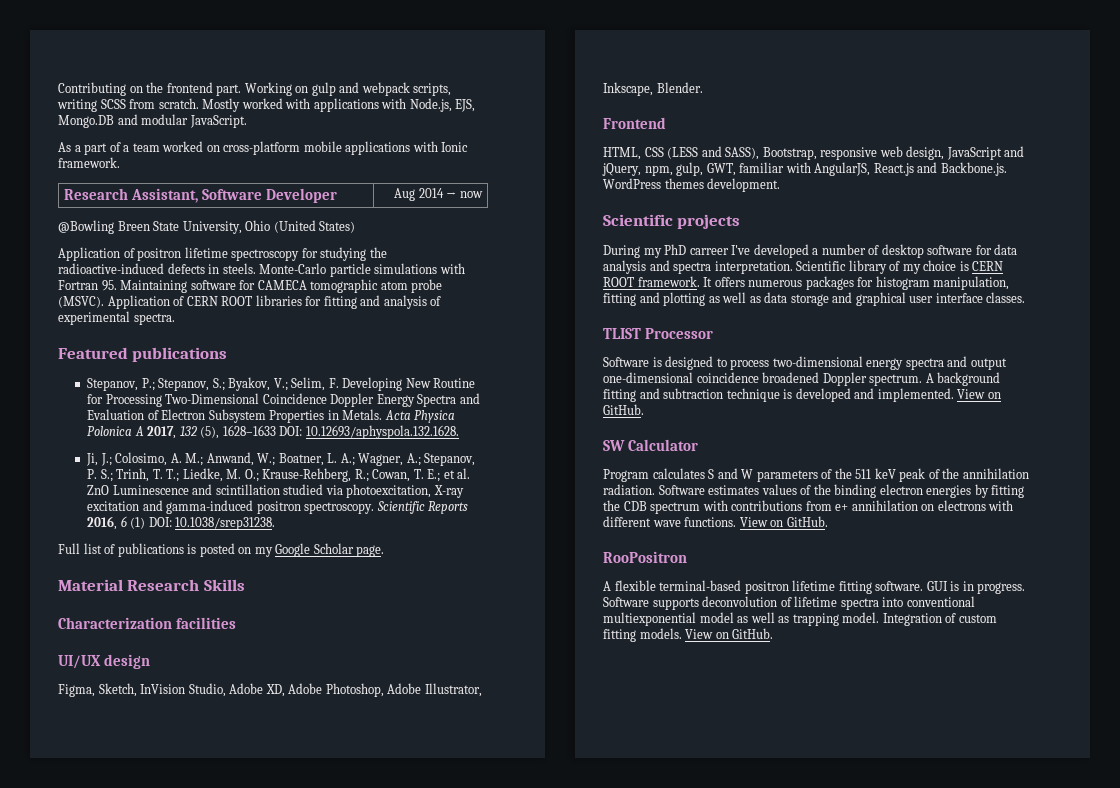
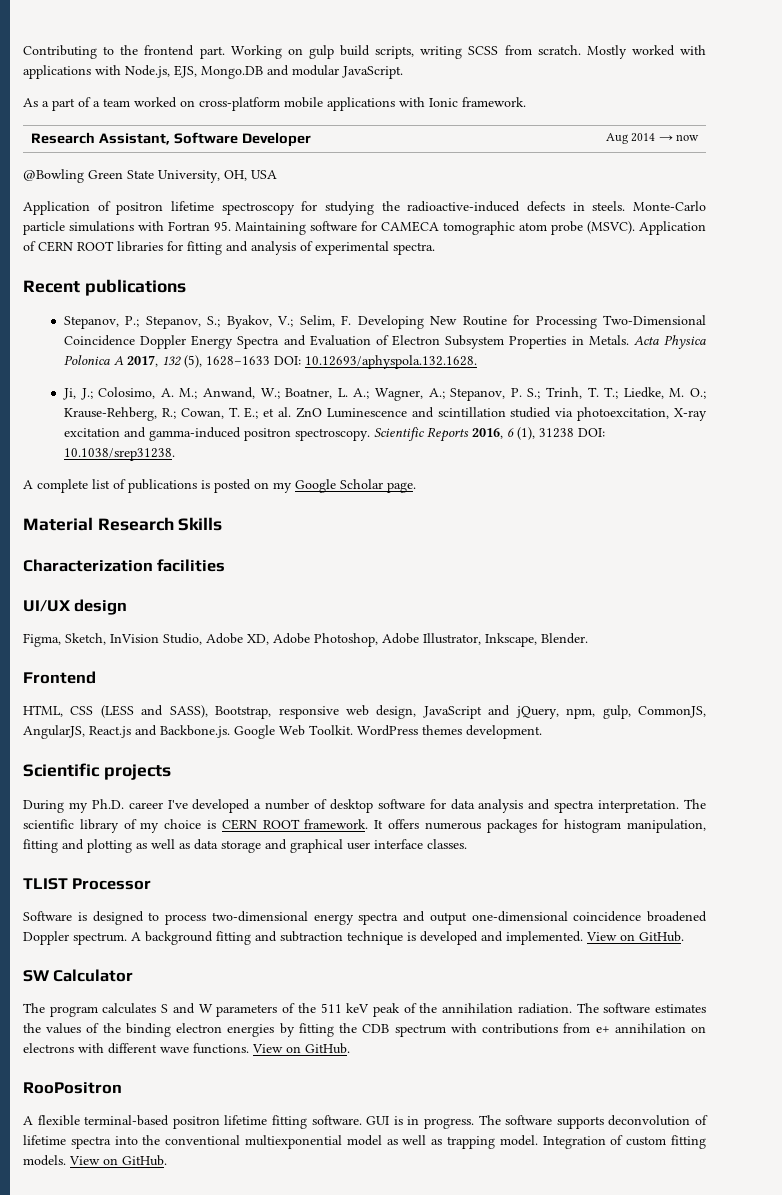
- Contributing on the frontend part.
+ Contributing to the frontend part.
- Working on gulp and webpack scripts, writing SCSS from scratch.
+ Working on gulp build scripts, writing SCSS from scratch.
- @Bowling Breen State University, Ohio (United States)
+ @Bowling Green State University, OH, USA
- Featured publications
+ Recent publications
- Scientific Reports 2016, 6 (1) DOI: 10.1038/srep31238.
+ Scientific Reports 2016, 6 (1), 31238 DOI: 10.1038/srep31238.
- Full list of publications is posted on my Google Scholar page.
+ A complete list of publications is posted on my Google Scholar page.
- HTML, CSS (LESS and SASS), Bootstrap, responsive web design, JavaScript and jQuery, npm, gulp, GWT, familiar with AngularJS, React.js and Backbone.js. WordPress themes development.
+ HTML, CSS (LESS and SASS), Bootstrap, responsive web design, JavaScript and jQuery, npm, gulp, CommonJS, AngularJS, React.js and Backbone.js. Google Web Toolkit. WordPress themes development.
- During my PhD carreer I've developed a number of desktop software for data analysis and spectra interpretation.
+ During my Ph.D. career I've developed a number of desktop software for data analysis and spectra interpretation.
- Scientific library of my choice is CERN ROOT framework.
+ The scientific library of my choice is CERN ROOT framework.
- Program calculates S and W parameters of the 511 keV peak of the annihilation radiation.
+ The program calculates S and W parameters of the 511 keV peak of the annihilation radiation.
- Software estimates values of the binding electron energies by fitting the CDB spectrum with contributions from e+ annihilation on electrons with different wave functions.
+ The software estimates the values of the binding electron energies by fitting the CDB spectrum with contributions from e+ annihilation on electrons with different wave functions.
- Software supports deconvolution of lifetime spectra into conventional multiexponential model as well as trapping model.
+ The software supports deconvolution of lifetime spectra into the conventional multiexponential model as well as trapping model.

